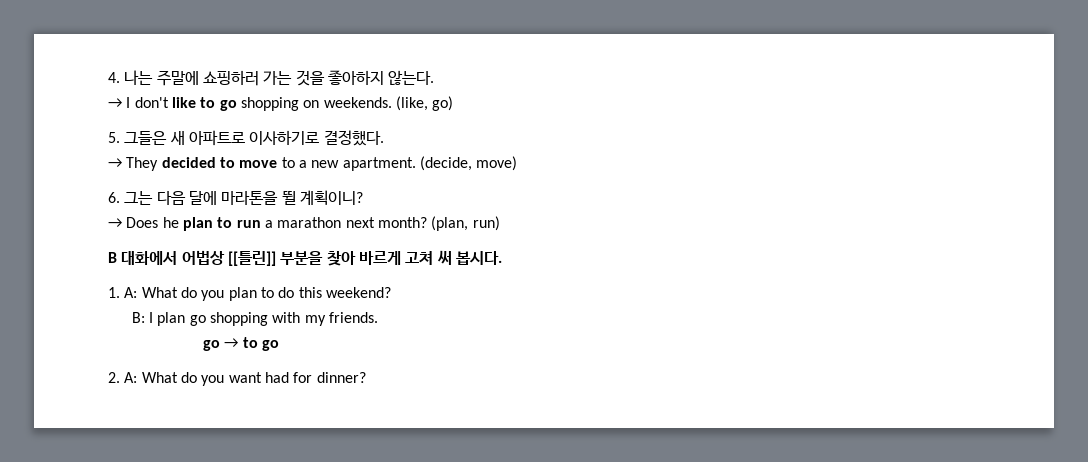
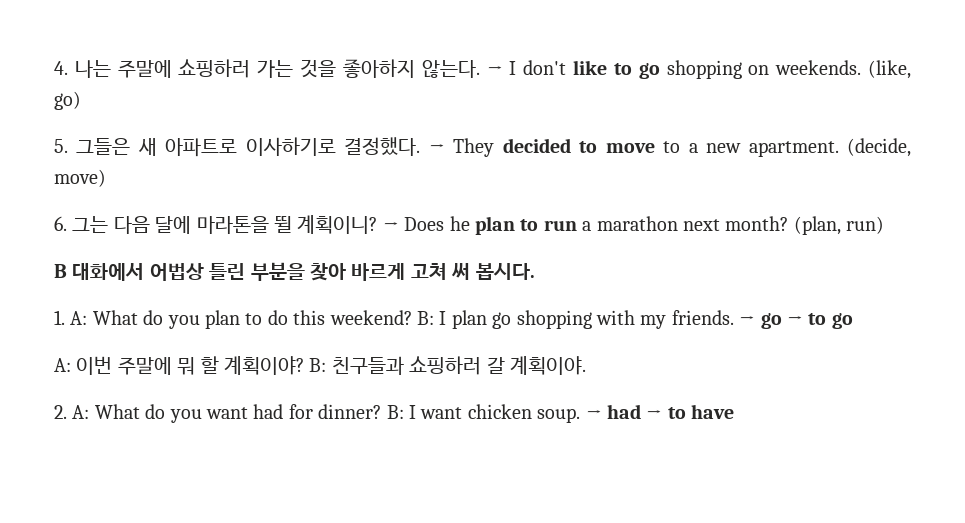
- 4. 나는 주말에 쇼핑하러 가는 것을 좋아하지 않는다.
- → I don't like to go shopping on weekends.
+ 4. 나는 주말에 쇼핑하러 가는 것을 좋아하지 않는다. → I don't like to go shopping on weekends.
- 5. 그들은 새 아파트로 이사하기로 결정했다.
- → They decided to move to a new apartment.
+ 5. 그들은 새 아파트로 이사하기로 결정했다. → They decided to move to a new apartment.
- 6. 그는 다음 달에 마라톤을 뛸 계획이니?
- → Does he plan to run a marathon next month?
+ 6. 그는 다음 달에 마라톤을 뛸 계획이니? → Does he plan to run a marathon next month?
- B 대화에서 어법상 [[틀린]] 부분을 찾아 바르게 고쳐 써 봅시다.
+ B 대화에서 어법상 틀린 부분을 찾아 바르게 고쳐 써 봅시다.
- 1. A: What do you plan to do this weekend?
- B: I plan go shopping with my friends.
- go → to go
+ 1. A: What do you plan to do this weekend? B: I plan go shopping with my friends. → go → to go
+ A: 이번 주말에 뭐 할 계획이야? B: 친구들과 쇼핑하러 갈 계획이야.
+ B: I want chicken soup. → had → to have

